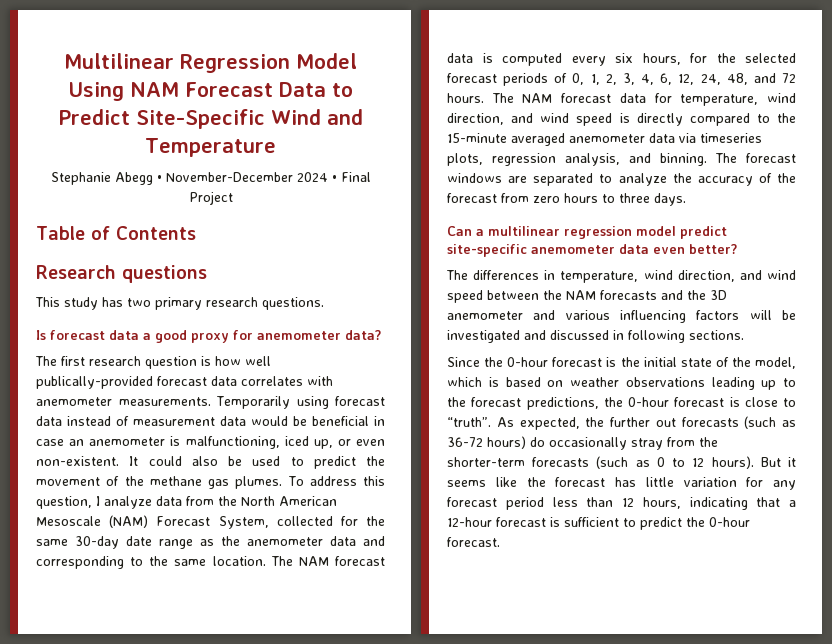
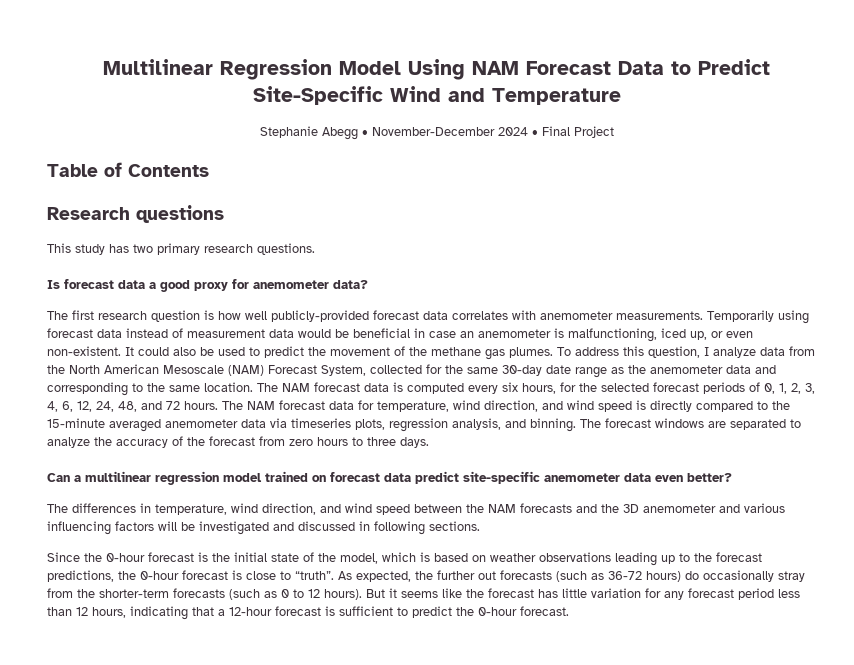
- The first research question is how well publically-provided forecast data correlates with anemometer measurements.
+ The first research question is how well publicly-provided forecast data correlates with anemometer measurements.
- Can a multilinear regression model predict site-specific anemometer data even better?
+ Can a multilinear regression model trained on forecast data predict site-specific anemometer data even better?

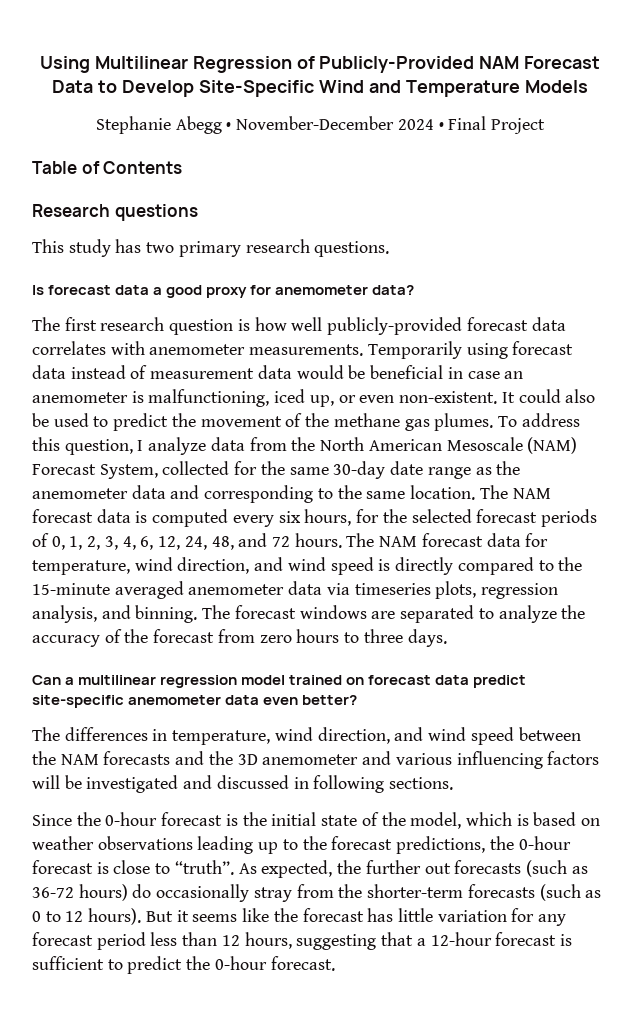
- Multilinear Regression Model Using NAM Forecast Data to Predict Site-Specific Wind and Temperature
+ Using Multilinear Regression of Publicly-Provided NAM Forecast Data to Develop Site-Specific Wind and Temperature Models
- But it seems like the forecast has little variation for any forecast period less than 12 hours, indicating that a 12-hour forecast is sufficient to predict the 0-hour forecast.
+ But it seems like the forecast has little variation for any forecast period less than 12 hours, suggesting that a 12-hour forecast is sufficient to predict the 0-hour forecast.

